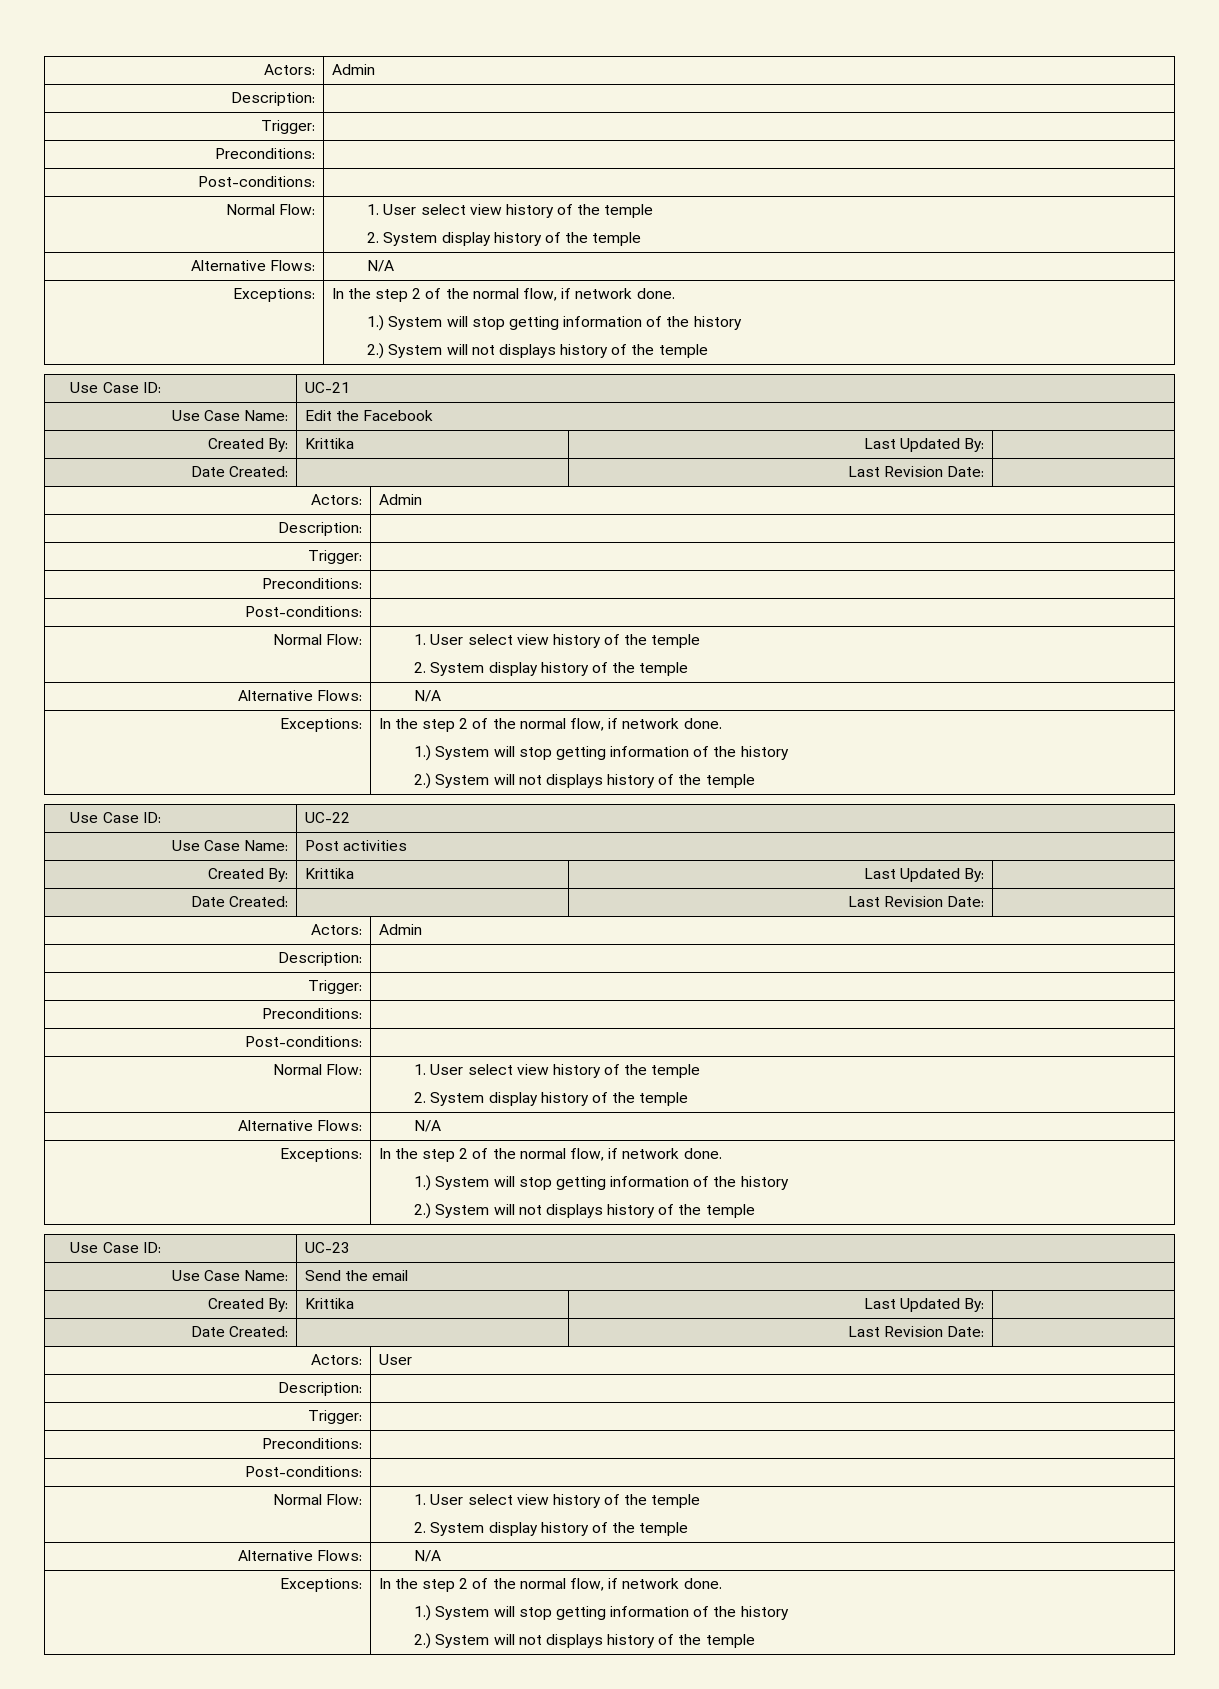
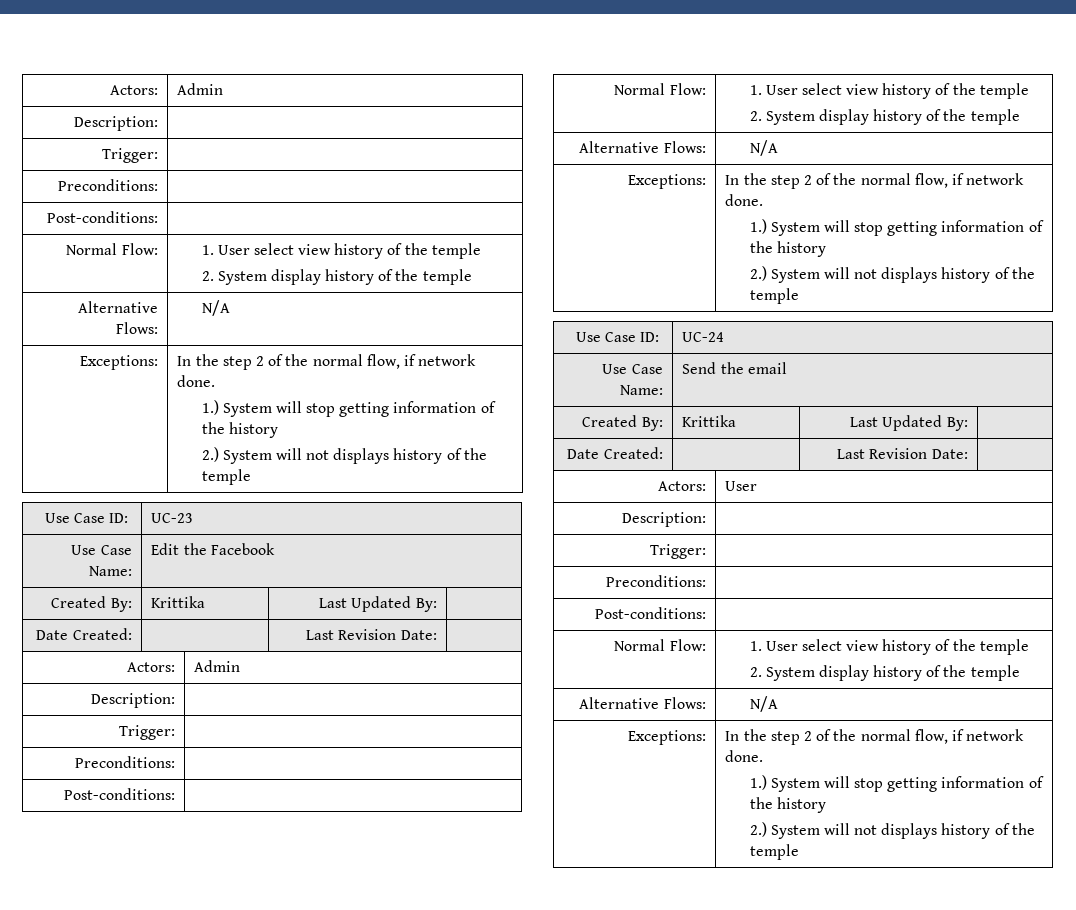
- Use Case ID: | UC-21
+ Use Case ID: | UC-23
- Use Case ID: | UC-22
- Use Case Name: | Post activities
- Created By: | Krittika | Last Updated By: |
- Date Created: | | Last Revision Date: |
- Actors: | Admin
- Description: |
- Trigger: |
- Preconditions: |
- Post-conditions: |
- Normal Flow: | 1. User select view history of the temple
- 2. System display history of the temple
- Alternative Flows: | N/A
- Exceptions: | In the step 2 of the normal flow, if network done.
- 1.) System will stop getting information of the history
- 2.) System will not displays history of the temple
- Use Case ID: | UC-23
+ Use Case ID: | UC-24

